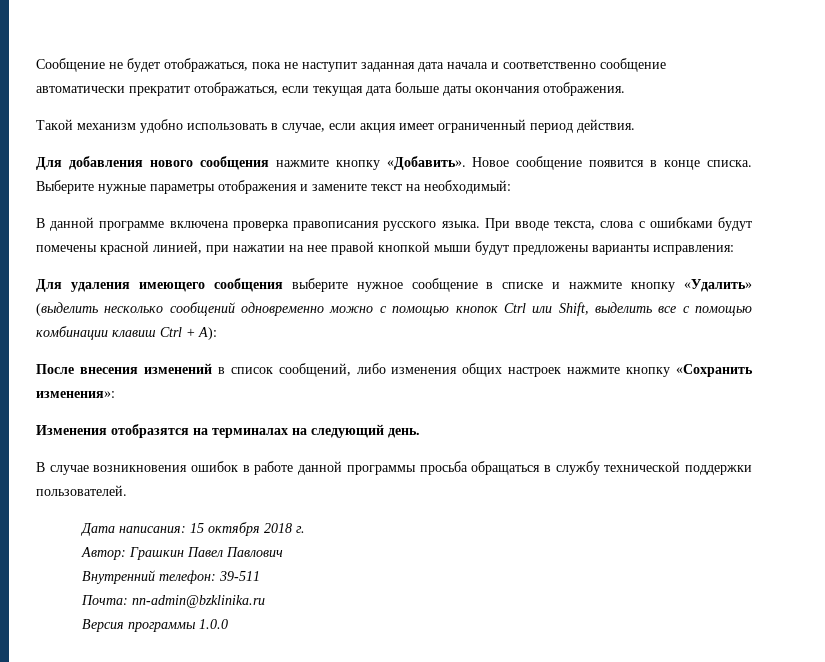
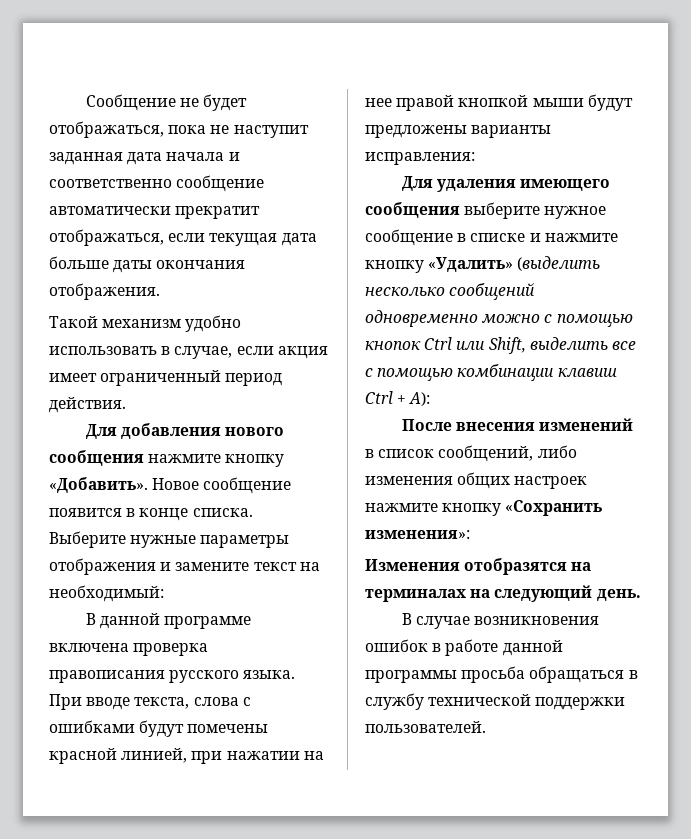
- Дата написания: 15 октября 2018 г.
- Автор: Грашкин Павел Павлович
- Внутренний телефон: 39-511
- Почта: nn-admin@bzklinika.ru
- Версия программы 1.0.0

